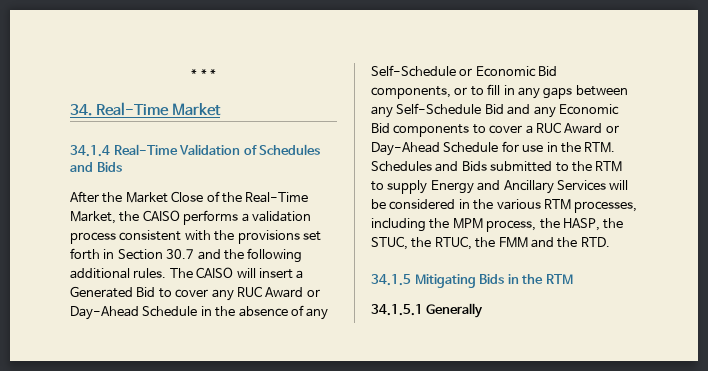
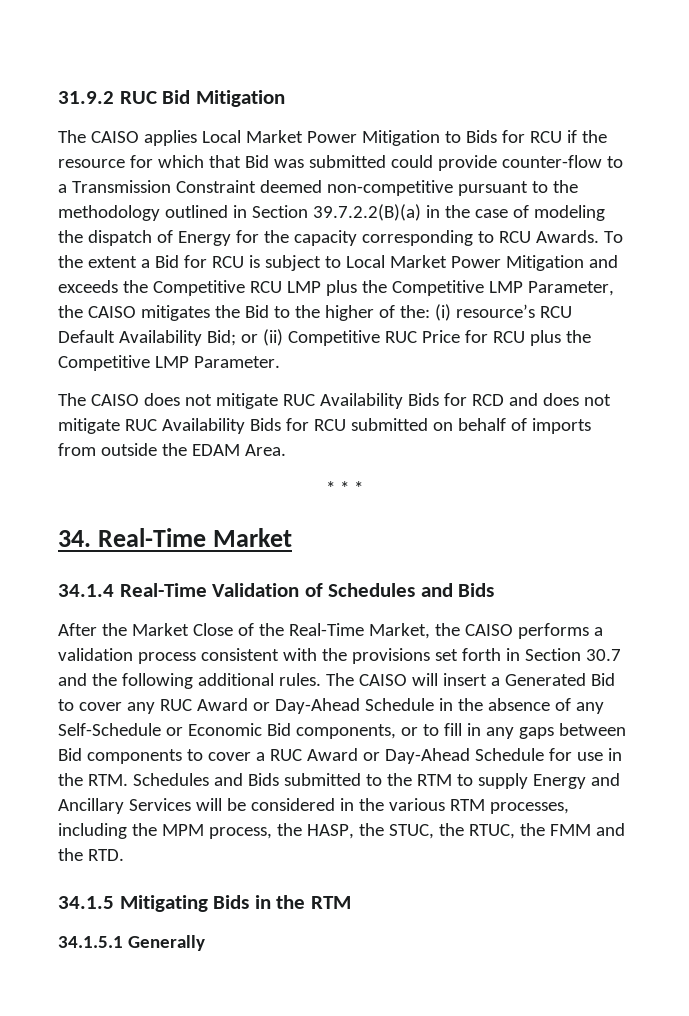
+ 31.9.2 RUC Bid Mitigation
+ The CAISO applies Local Market Power Mitigation to Bids for RCU if the resource for which that Bid was submitted could provide counter-flow to a Transmission Constraint deemed non-competitive pursuant to the methodology outlined in Section 39.7.2.2(B)(a) in the case of modeling the dispatch of Energy for the capacity corresponding to RCU Awards. To the extent a Bid for RCU is subject to Local Market Power Mitigation and exceeds the Competitive RCU LMP plus the Competitive LMP Parameter, the CAISO mitigates the Bid to the higher of the: (i) resource’s RCU Default Availability Bid; or (ii) Competitive RUC Price for RCU plus the Competitive LMP Parameter.
+ The CAISO does not mitigate RUC Availability Bids for RCD and does not mitigate RUC Availability Bids for RCU submitted on behalf of imports from outside the EDAM Area.
- The CAISO will insert a Generated Bid to cover any RUC Award or Day-Ahead Schedule in the absence of any Self-Schedule or Economic Bid components, or to fill in any gaps between any Self-Schedule Bid and any Economic Bid components to cover a RUC Award or Day-Ahead Schedule for use in the RTM. Schedules and Bids submitted to the RTM to supply Energy and Ancillary Services will be considered in the various RTM processes, including the MPM process, the HASP, the STUC, the RTUC, the FMM and the RTD.
+ The CAISO will insert a Generated Bid to cover any RUC Award or Day-Ahead Schedule in the absence of any Self-Schedule or Economic Bid components, or to fill in any gaps between Bid components to cover a RUC Award or Day-Ahead Schedule for use in the RTM. Schedules and Bids submitted to the RTM to supply Energy and Ancillary Services will be considered in the various RTM processes, including the MPM process, the HASP, the STUC, the RTUC, the FMM and the RTD.

